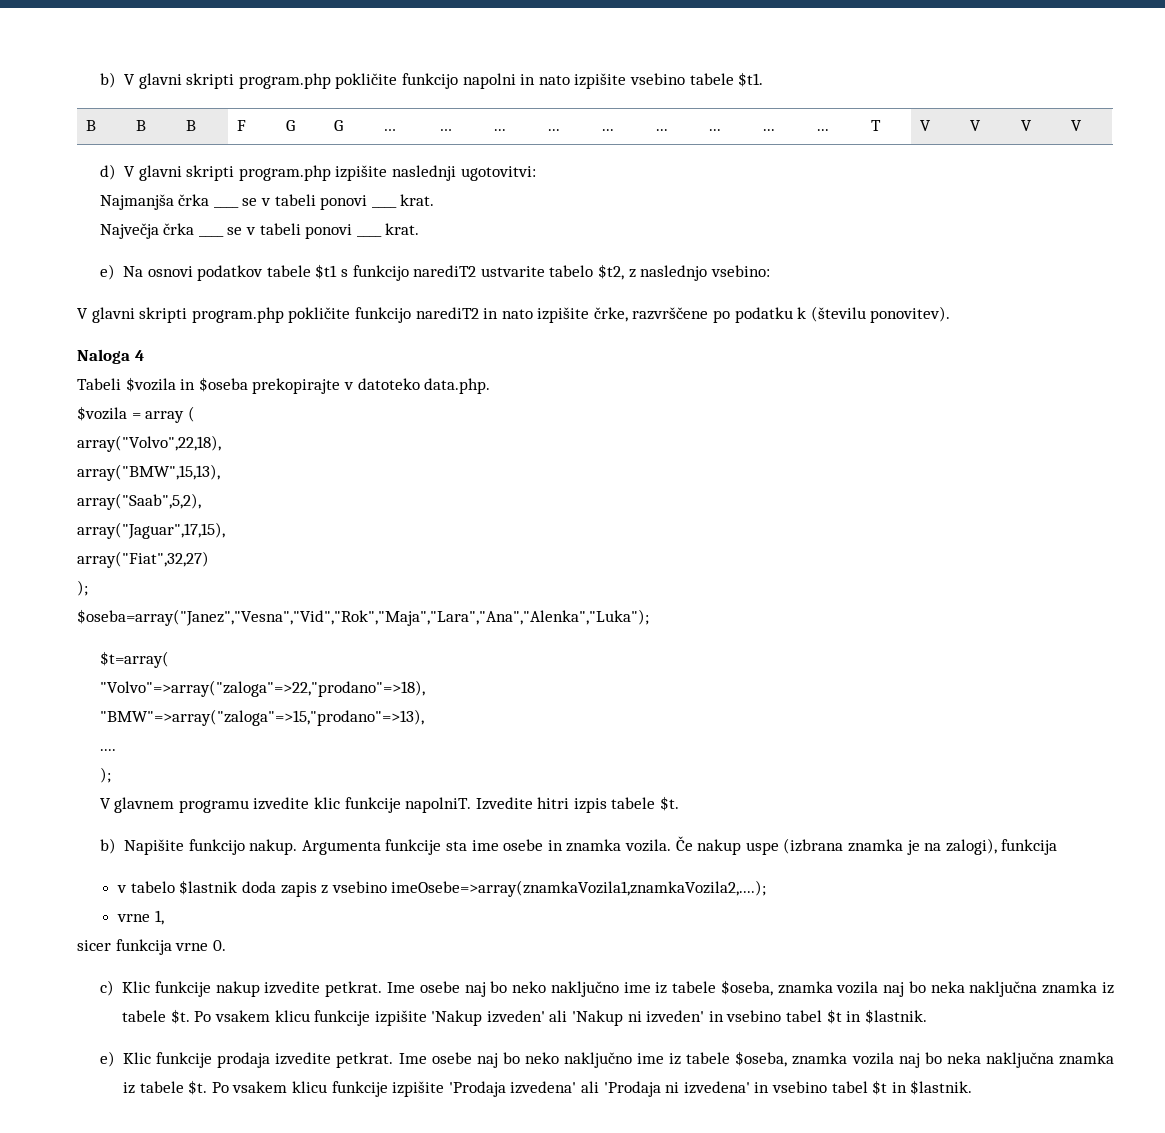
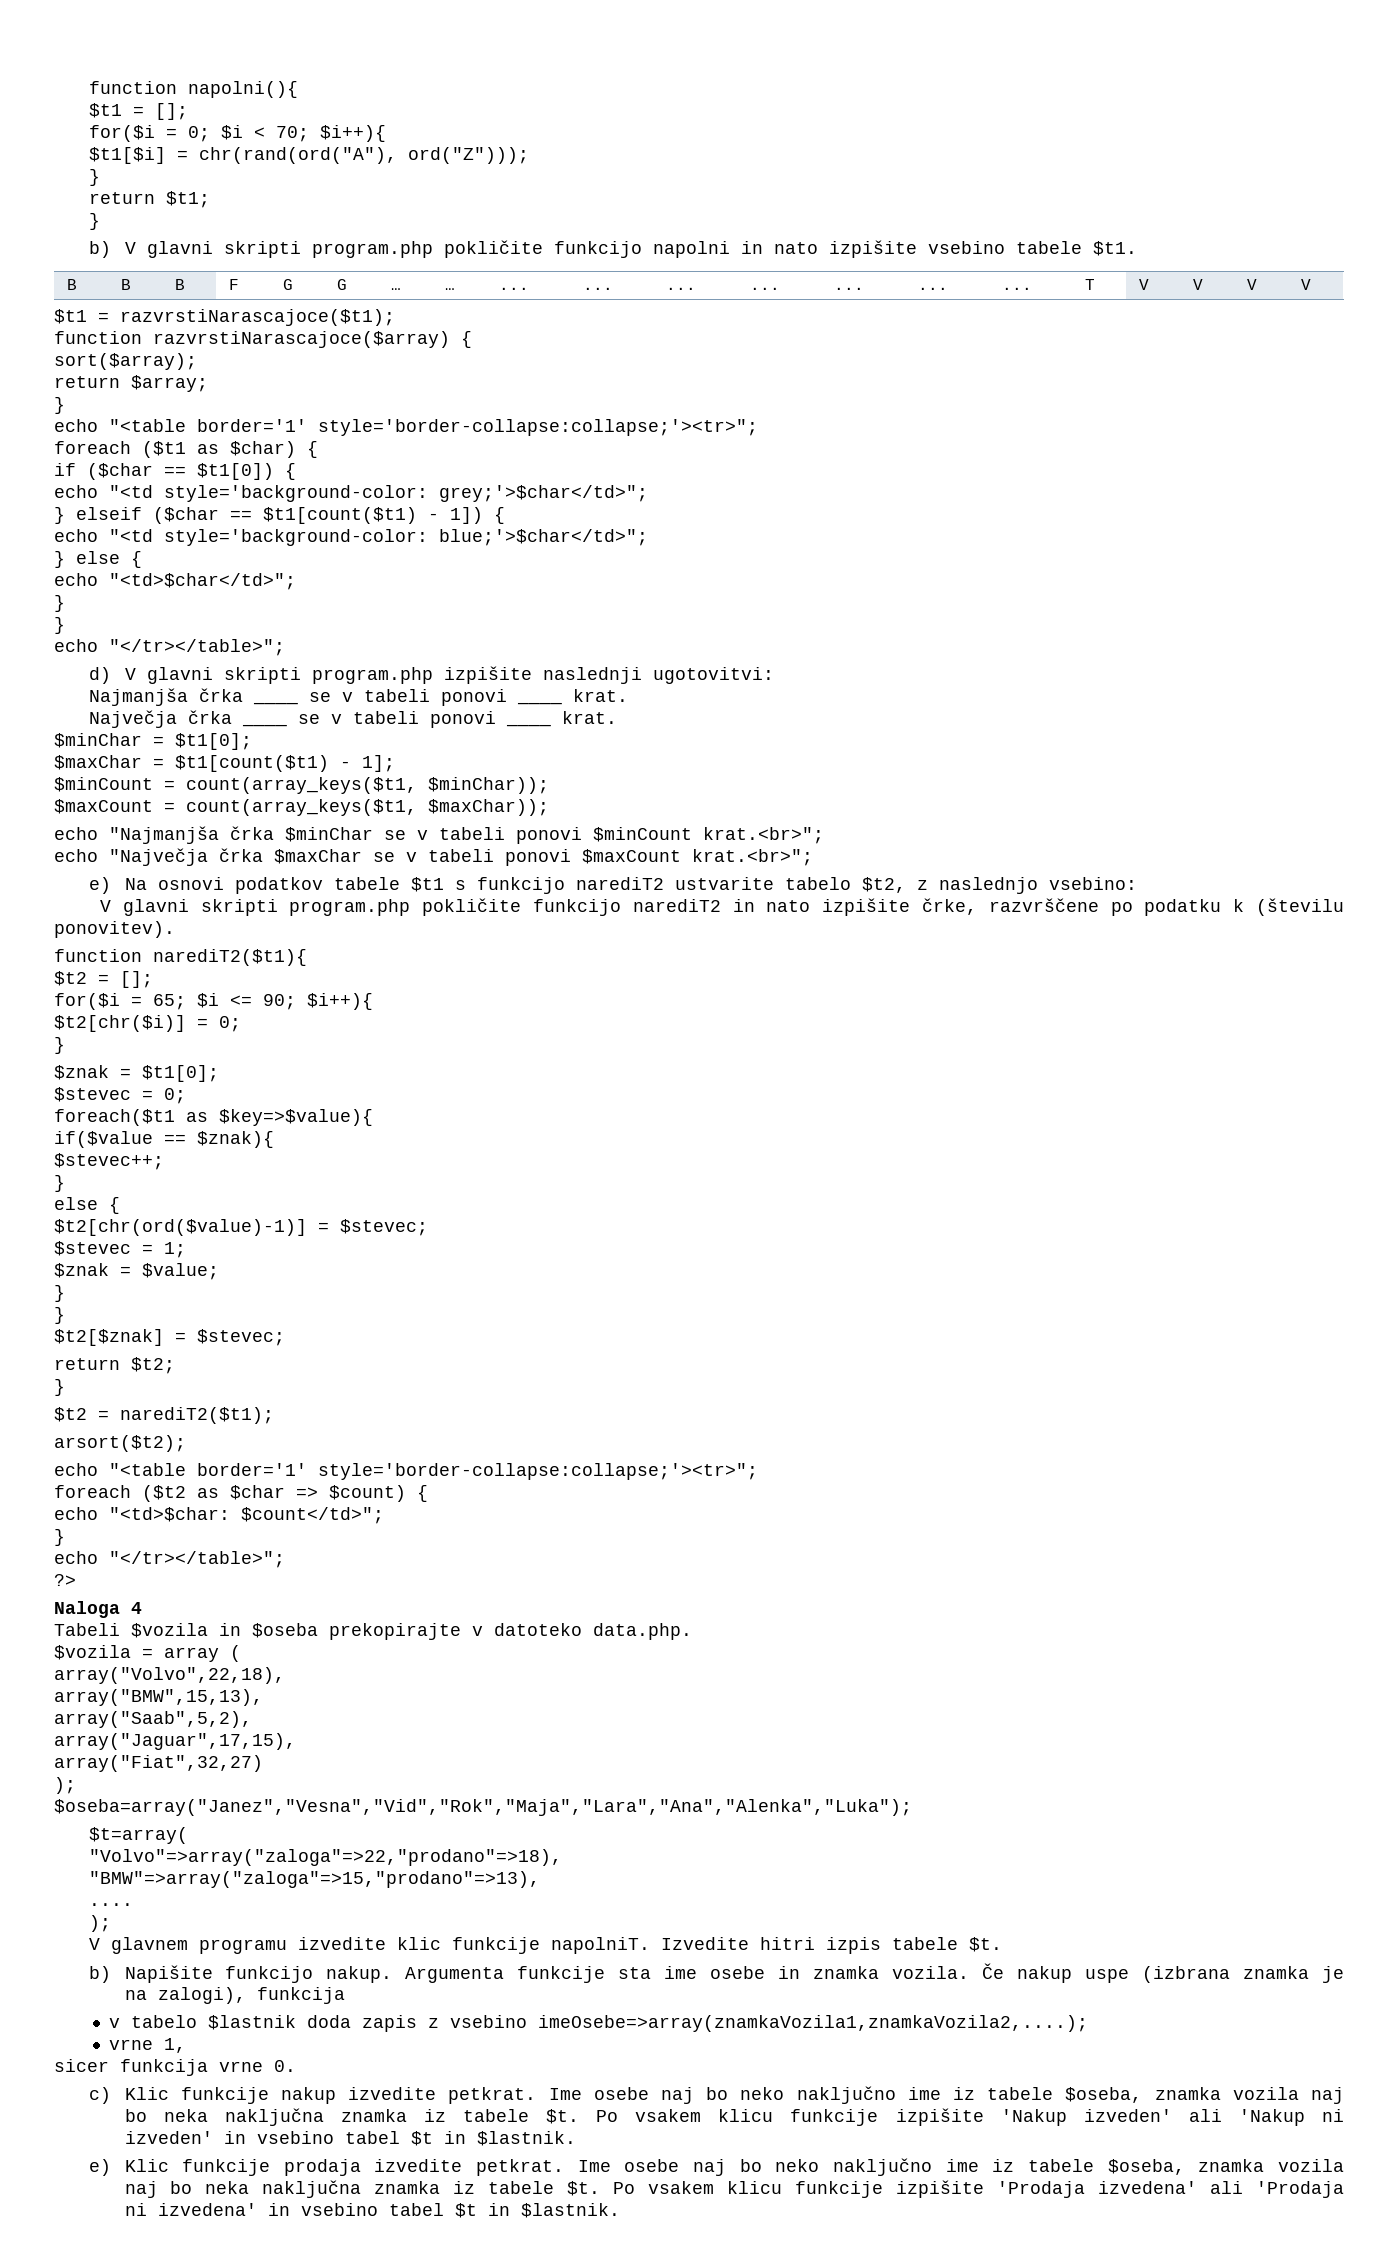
+ function napolni(){
+ $t1 = [];
+ for($i = 0; $i < 70; $i++){
+ $t1[$i] = chr(rand(ord("A"), ord("Z")));
+ }
+ return $t1;
+ }
+ $t1 = razvrstiNarascajoce($t1);
+ function razvrstiNarascajoce($array) {
+ sort($array);
+ return $array;
+ }
+ echo "<table border='1' style='border-collapse:collapse;'><tr>";
+ foreach ($t1 as $char) {
+ if ($char == $t1[0]) {
+ echo "<td style='background-color: grey;'>$char</td>";
+ } elseif ($char == $t1[count($t1) - 1]) {
+ echo "<td style='background-color: blue;'>$char</td>";
+ } else {
+ echo "<td>$char</td>";
+ }
+ }
+ echo "</tr></table>";
+ $minChar = $t1[0];
+ $maxChar = $t1[count($t1) - 1];
+ $minCount = count(array_keys($t1, $minChar));
+ $maxCount = count(array_keys($t1, $maxChar));
+ echo "Najmanjša črka $minChar se v tabeli ponovi $minCount krat.<br>";
+ echo "Največja črka $maxChar se v tabeli ponovi $maxCount krat.<br>";
+ function narediT2($t1){
+ $t2 = [];
+ for($i = 65; $i <= 90; $i++){
+ $t2[chr($i)] = 0;
+ }
+ $znak = $t1[0];
+ $stevec = 0;
+ foreach($t1 as $key=>$value){
+ if($value == $znak){
+ $stevec++;
+ }
+ else {
+ $t2[chr(ord($value)-1)] = $stevec;
+ $stevec = 1;
+ $znak = $value;
+ }
+ }
+ $t2[$znak] = $stevec;
+ return $t2;
+ }
+ $t2 = narediT2($t1);
+ arsort($t2);
+ echo "<table border='1' style='border-collapse:collapse;'><tr>";
+ foreach ($t2 as $char => $count) {
+ echo "<td>$char: $count</td>";
+ }
+ echo "</tr></table>";
+ ?>

